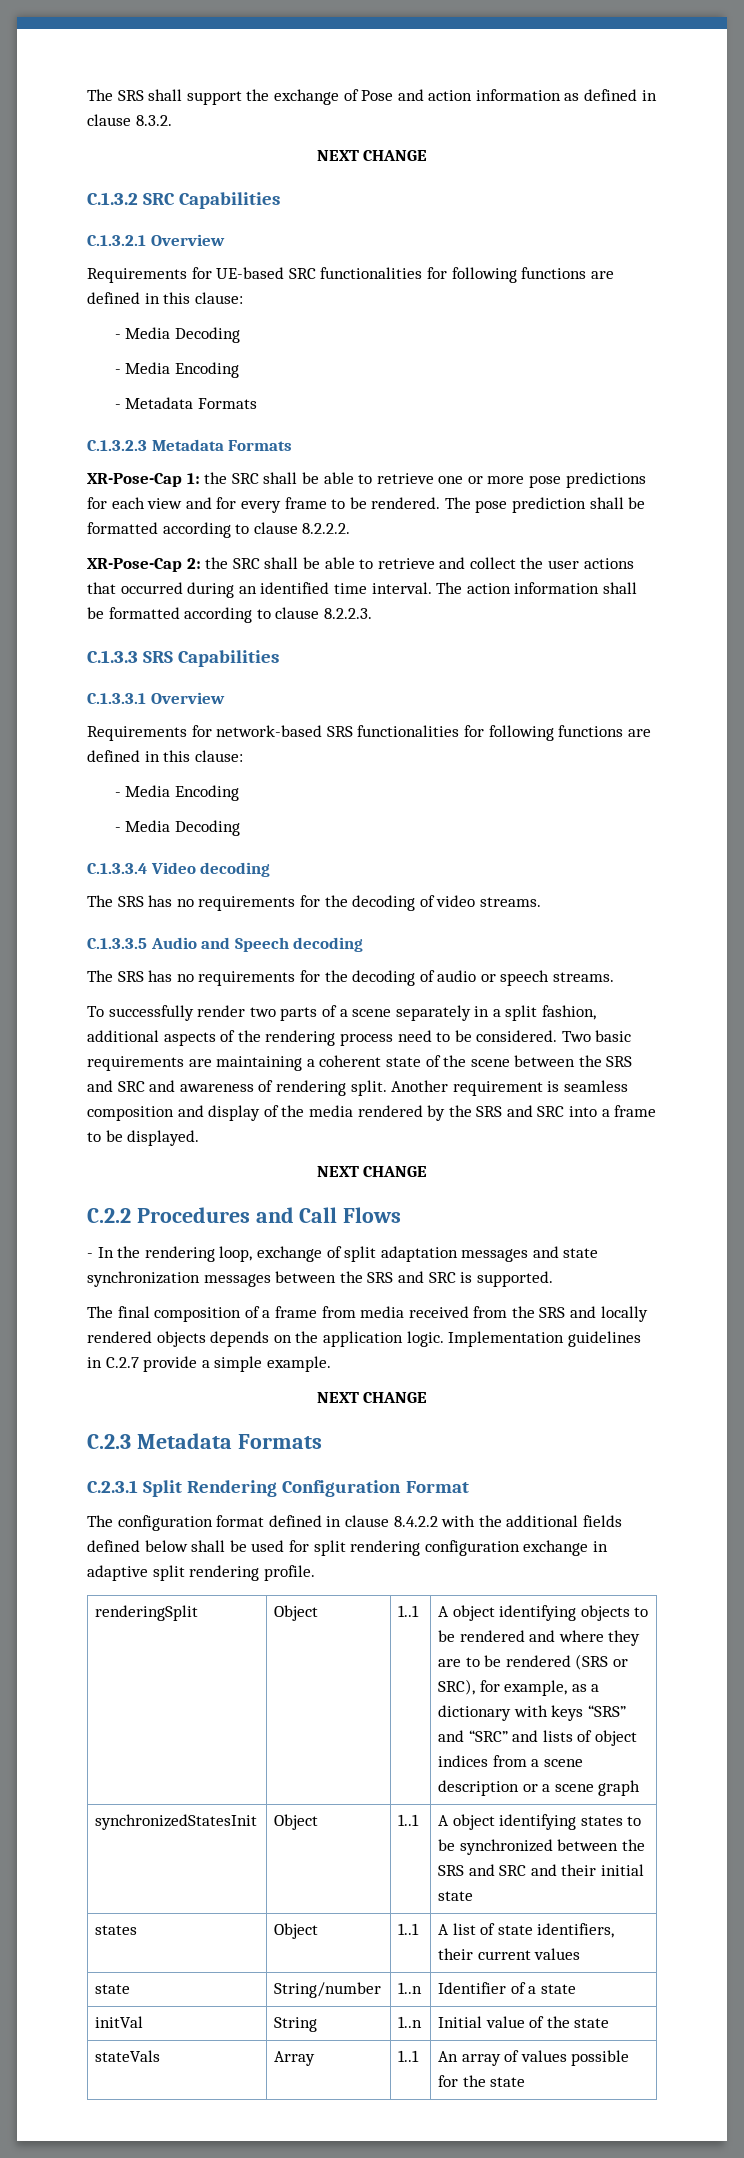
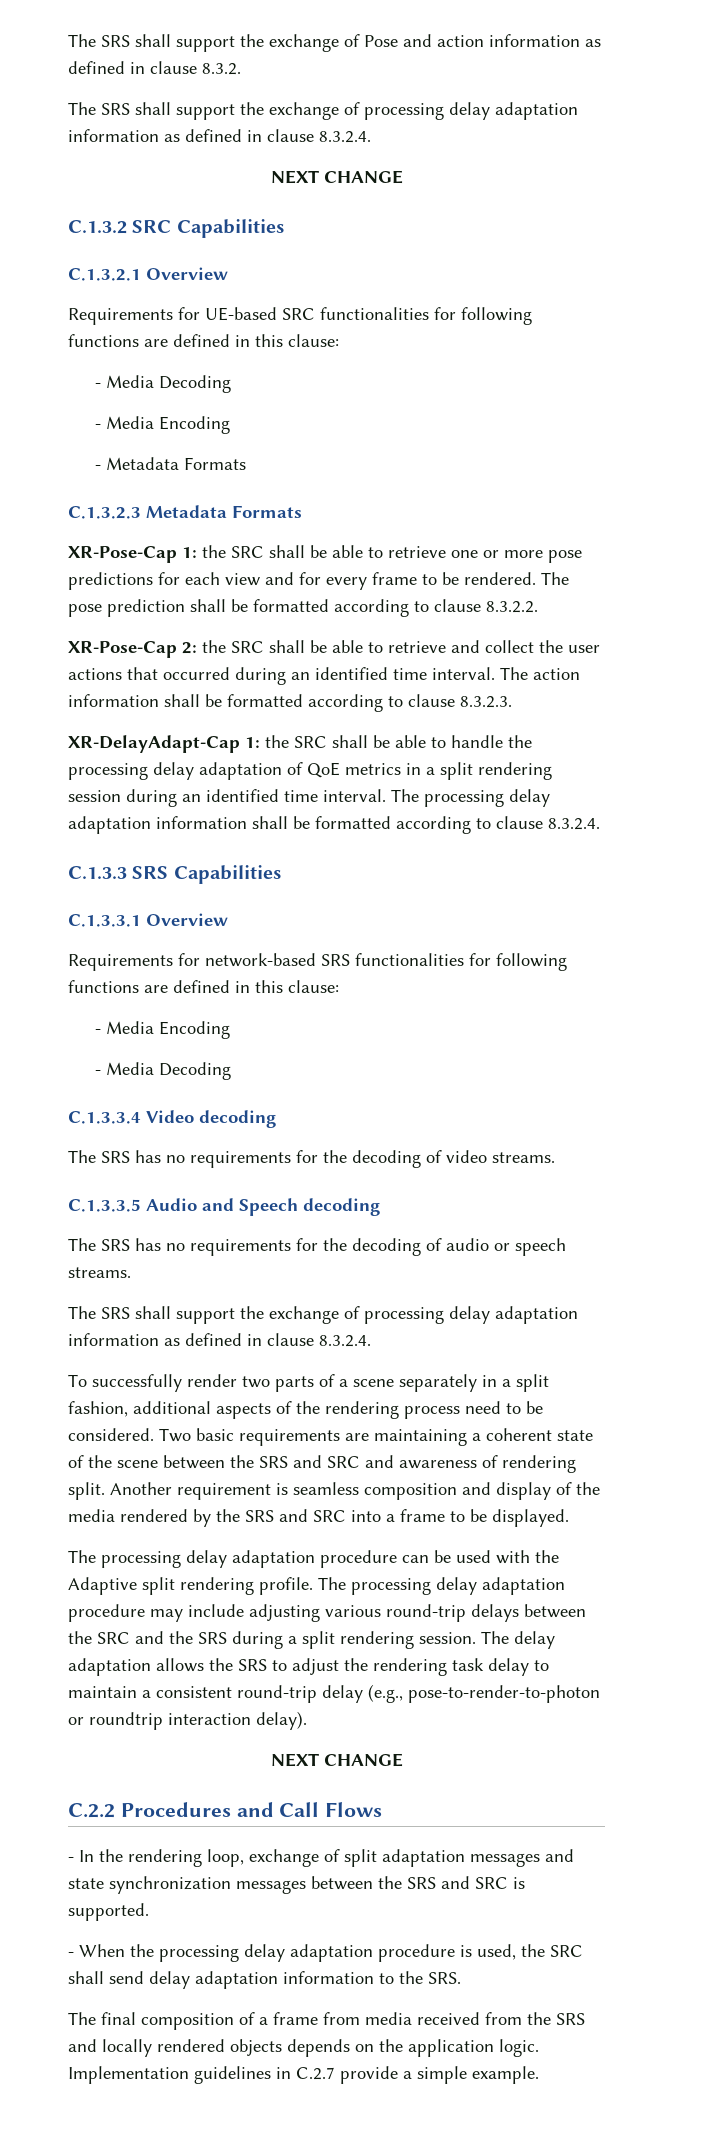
  The SRS shall support the exchange of Pose and action information as defined in clause 8.3.2.
+ The SRS shall support the exchange of processing delay adaptation information as defined in clause 8.3.2.4.
- The pose prediction shall be formatted according to clause 8.2.2.2.
+ The pose prediction shall be formatted according to clause 8.3.2.2.
- The action information shall be formatted according to clause 8.2.2.3.
+ The action information shall be formatted according to clause 8.3.2.3.
+ XR-DelayAdapt-Cap 1: the SRC shall be able to handle the processing delay adaptation of QoE metrics in a split rendering session during an identified time interval. The processing delay adaptation information shall be formatted according to clause 8.3.2.4.
  The SRS has no requirements for the decoding of audio or speech streams.
+ The SRS shall support the exchange of processing delay adaptation information as defined in clause 8.3.2.4.
+ The processing delay adaptation procedure can be used with the Adaptive split rendering profile. The processing delay adaptation procedure may include adjusting various round-trip delays between the SRC and the SRS during a split rendering session. The delay adaptation allows the SRS to adjust the rendering task delay to maintain a consistent round-trip delay (e.g., pose-to-render-to-photon or roundtrip interaction delay).
+ - When the processing delay adaptation procedure is used, the SRC shall send delay adaptation information to the SRS.
  Implementation guidelines in C.2.7 provide a simple example.
- NEXT CHANGE
- C.2.3 Metadata Formats
- C.2.3.1 Split Rendering Configuration Format
- The configuration format defined in clause 8.4.2.2 with the additional fields defined below shall be used for split rendering configuration exchange in adaptive split rendering profile.
- renderingSplit | Object | 1..1 | A object identifying objects to be rendered and where they are to be rendered (SRS or SRC), for example, as a dictionary with keys “SRS” and “SRC” and lists of object indices from a scene description or a scene graph
- synchronizedStatesInit | Object | 1..1 | A object identifying states to be synchronized between the SRS and SRC and their initial state
- states | Object | 1..1 | A list of state identifiers, their current values
- state | String/number | 1..n | Identifier of a state
- initVal | String | 1..n | Initial value of the state
- stateVals | Array | 1..1 | An array of values possible for the state

